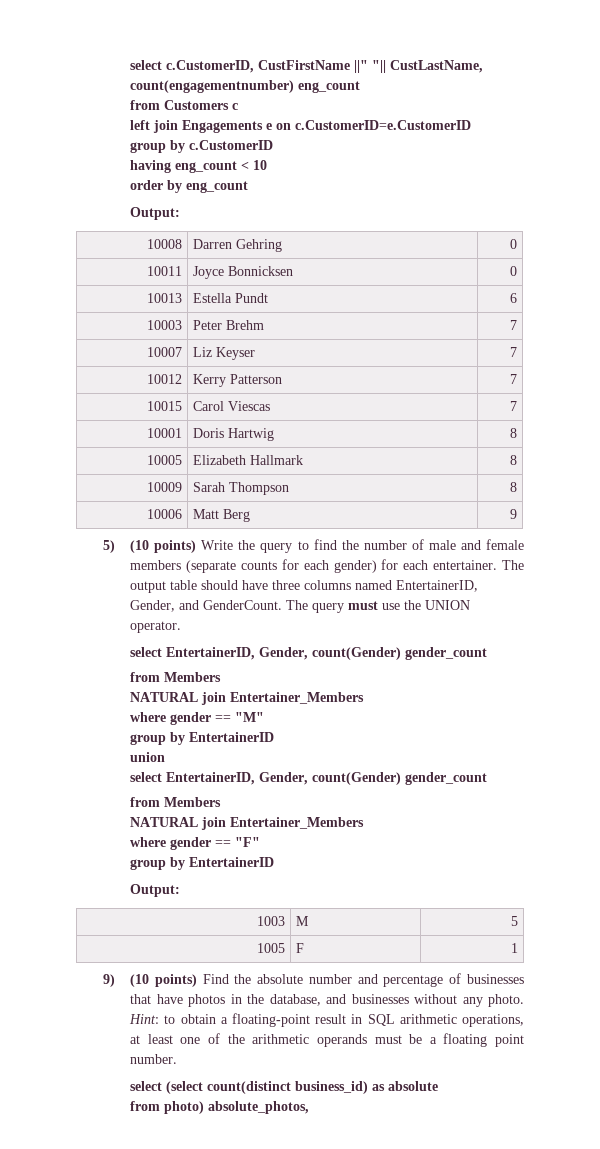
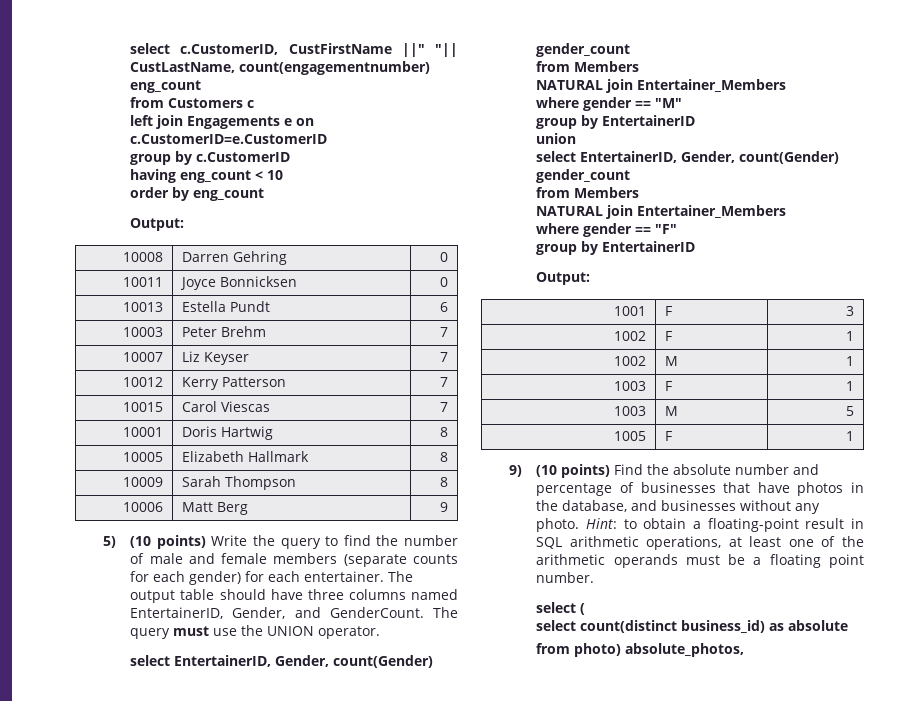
+ 1001 | F | 3
+ 1002 | F | 1
+ 1002 | M | 1
+ 1003 | F | 1
- select (select count(distinct business_id) as absolute
+ select (
+ select count(distinct business_id) as absolute

